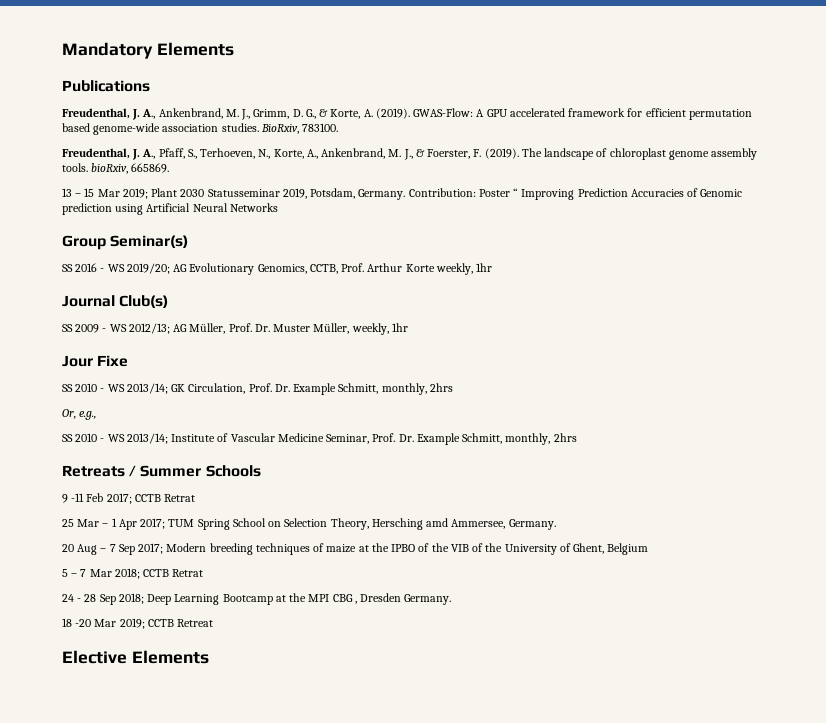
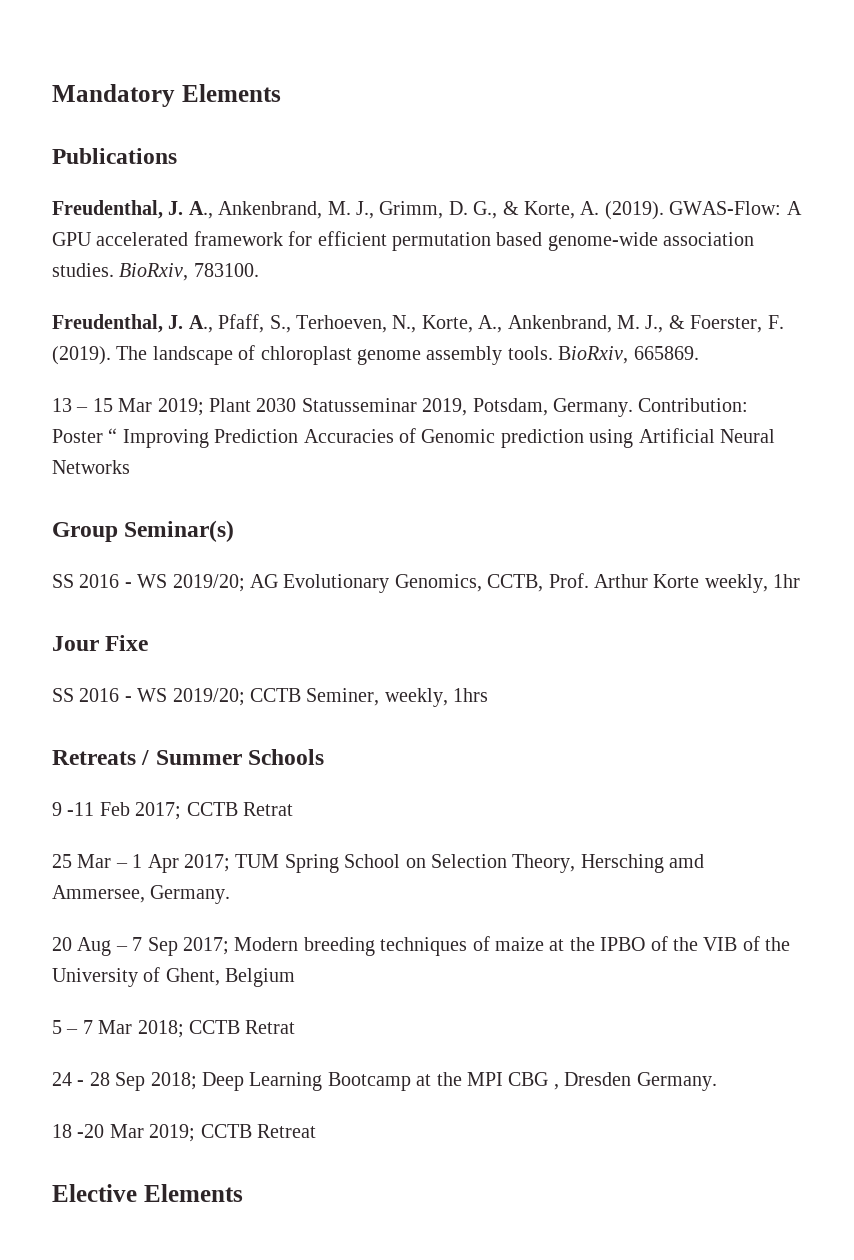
- The landscape of chloroplast genome assembly tools. bioRxiv, 665869.
+ The landscape of chloroplast genome assembly tools. BioRxiv, 665869.
- Journal Club(s)
- SS 2009 - WS 2012/13; AG Müller, Prof. Dr. Muster Müller, weekly, 1hr
- SS 2010 - WS 2013/14; GK Circulation, Prof. Dr. Example Schmitt, monthly, 2hrs
- Or, e.g.,
- SS 2010 - WS 2013/14; Institute of Vascular Medicine Seminar, Prof. Dr. Example Schmitt, monthly, 2hrs
+ SS 2016 - WS 2019/20; CCTB Seminer, weekly, 1hrs

